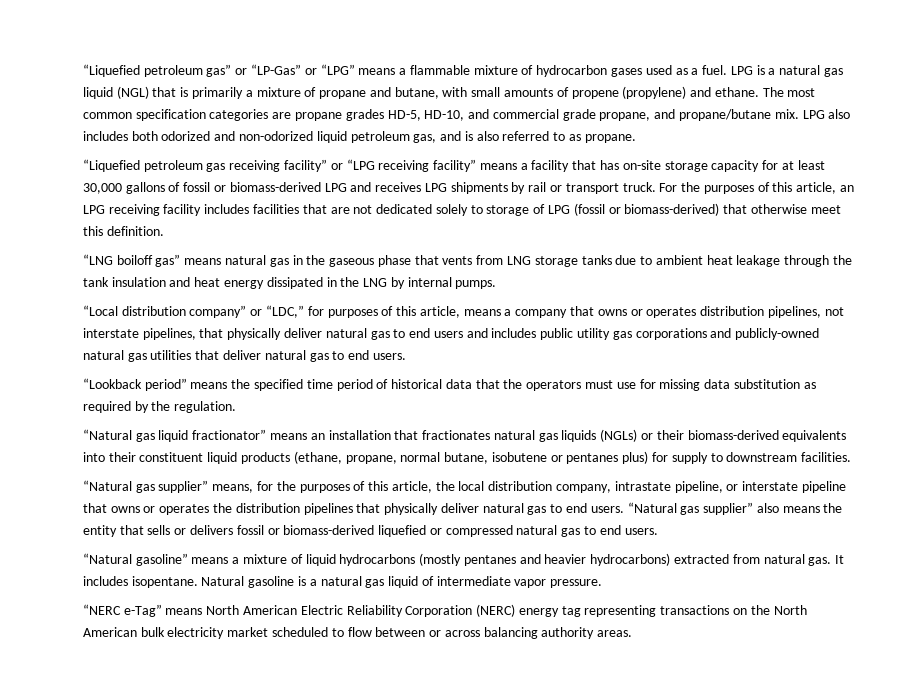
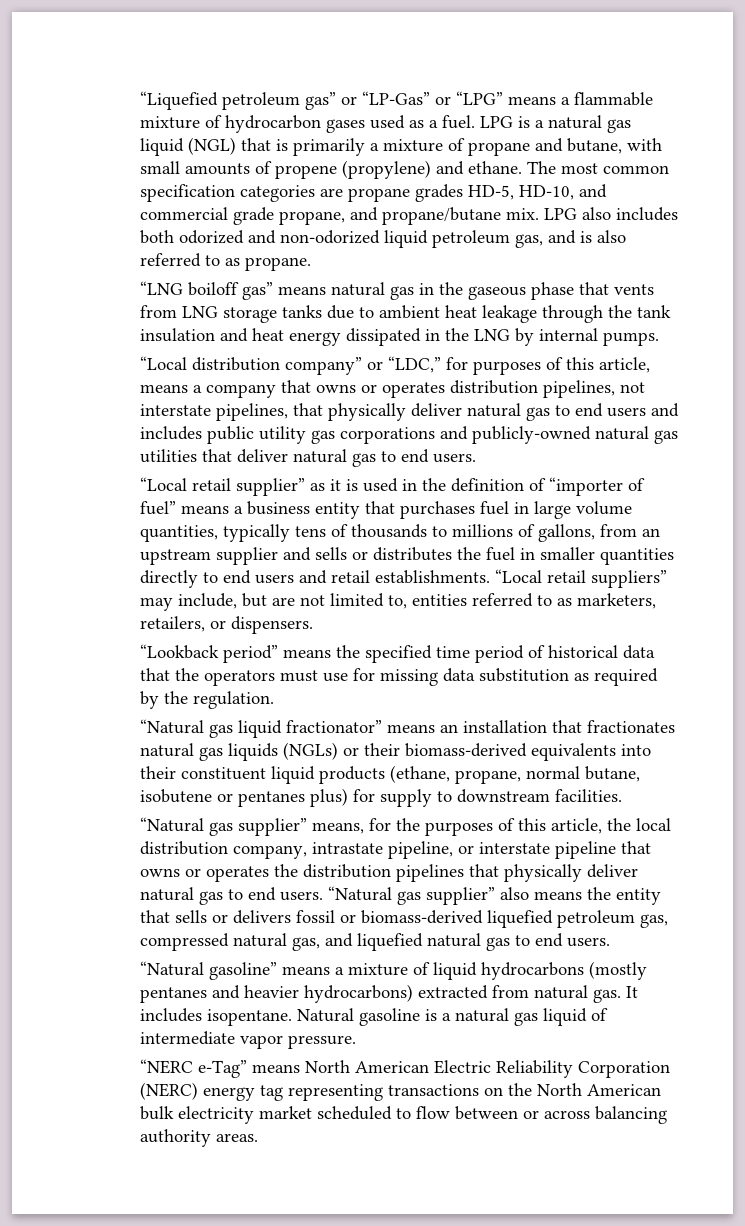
- “Liquefied petroleum gas receiving facility” or “LPG receiving facility” means a facility that has on-site storage capacity for at least 30,000 gallons of fossil or biomass-derived LPG and receives LPG shipments by rail or transport truck. For the purposes of this article, an LPG receiving facility includes facilities that are not dedicated solely to storage of LPG (fossil or biomass-derived) that otherwise meet this definition.
+ “Local retail supplier” as it is used in the definition of “importer of fuel” means a business entity that purchases fuel in large volume quantities, typically tens of thousands to millions of gallons, from an upstream supplier and sells or distributes the fuel in smaller quantities directly to end users and retail establishments. “Local retail suppliers” may include, but are not limited to, entities referred to as marketers, retailers, or dispensers.
- “Natural gas supplier” also means the entity that sells or delivers fossil or biomass-derived liquefied or compressed natural gas to end users.
+ “Natural gas supplier” also means the entity that sells or delivers fossil or biomass-derived liquefied petroleum gas, compressed natural gas, and liquefied natural gas to end users.

